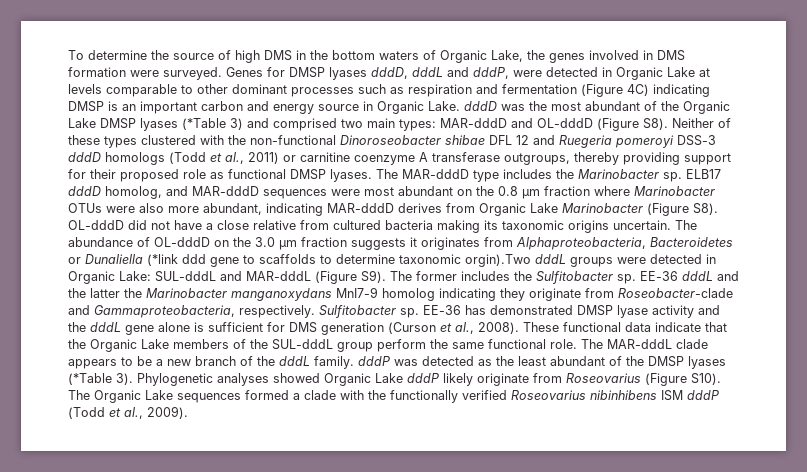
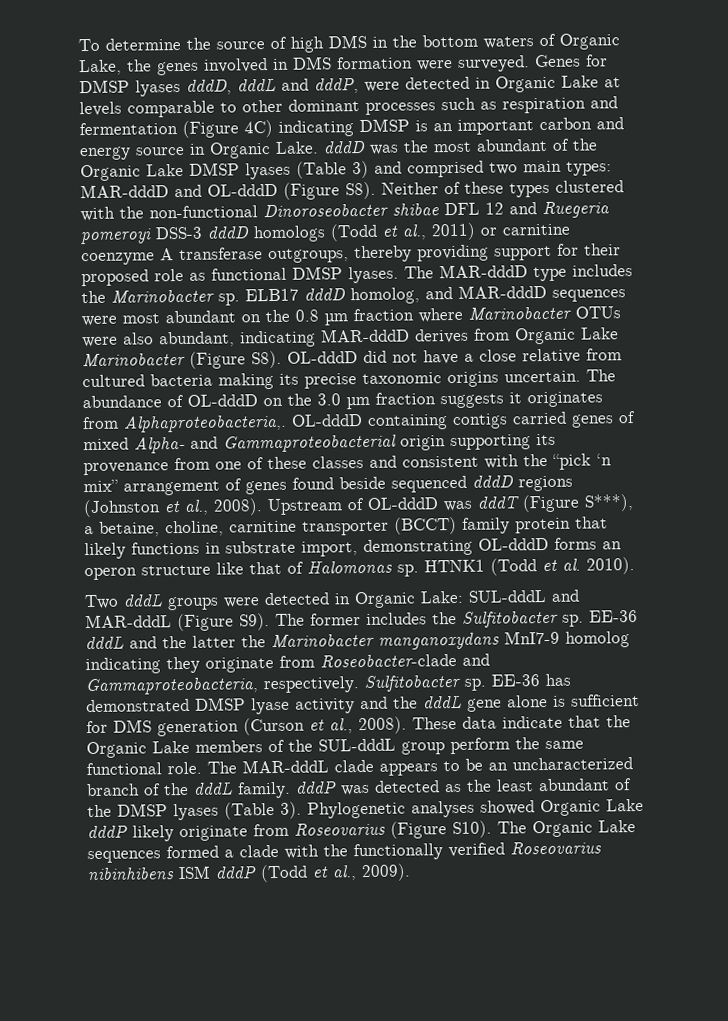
- Genes for DMSP lyases dddD, dddL and dddP, were detected in Organic Lake at levels comparable to other dominant processes such as respiration and fermentation (Figure 4C) indicating DMSP is an important carbon and energy source in Organic Lake. dddD was the most abundant of the Organic Lake DMSP lyases (*Table 3) and comprised two main types:
+ Genes for DMSP lyases dddD, dddL and dddP, were detected in Organic Lake at levels comparable to other dominant processes such as respiration and fermentation (Figure 4C) indicating DMSP is an important carbon and energy source in Organic Lake. dddD was the most abundant of the Organic Lake DMSP lyases (Table 3) and comprised two main types:
- ELB17 dddD homolog, and MAR-dddD sequences were most abundant on the 0.8 µm fraction where Marinobacter OTUs were also more abundant, indicating MAR-dddD derives from Organic Lake Marinobacter (Figure S8). OL-dddD did not have a close relative from cultured bacteria making its taxonomic origins uncertain.
+ ELB17 dddD homolog, and MAR-dddD sequences were most abundant on the 0.8 µm fraction where Marinobacter OTUs were also abundant, indicating MAR-dddD derives from Organic Lake Marinobacter (Figure S8). OL-dddD did not have a close relative from cultured bacteria making its precise taxonomic origins uncertain.
- The abundance of OL-dddD on the 3.0 µm fraction suggests it originates from Alphaproteobacteria, Bacteroidetes or Dunaliella (*link ddd gene to scaffolds to determine taxonomic orgin).Two dddL groups were detected in Organic Lake: SUL-dddL and MAR-dddL (Figure S9). The former includes the Sulfitobacter sp.
+ The abundance of OL-dddD on the 3.0 µm fraction suggests it originates from Alphaproteobacteria,. OL-dddD containing contigs carried genes of mixed Alpha- and Gammaproteobacterial origin supporting its provenance from one of these classes and consistent with the “pick ‘n mix” arrangement of genes found beside sequenced dddD regions (Johnston et al., 2008). Upstream of OL-dddD was dddT (Figure S***), a betaine, choline, carnitine transporter (BCCT) family protein that likely functions in substrate import, demonstrating OL-dddD forms an operon structure like that of Halomonas sp. HTNK1 (Todd et al. 2010).
+ Two dddL groups were detected in Organic Lake: SUL-dddL and MAR-dddL (Figure S9). The former includes the Sulfitobacter sp.
- These functional data indicate that the Organic Lake members of the SUL-dddL group perform the same functional role.
+ These data indicate that the Organic Lake members of the SUL-dddL group perform the same functional role.
- The MAR-dddL clade appears to be a new branch of the dddL family. dddP was detected as the least abundant of the DMSP lyases (*Table 3).
+ The MAR-dddL clade appears to be an uncharacterized branch of the dddL family. dddP was detected as the least abundant of the DMSP lyases (Table 3).

